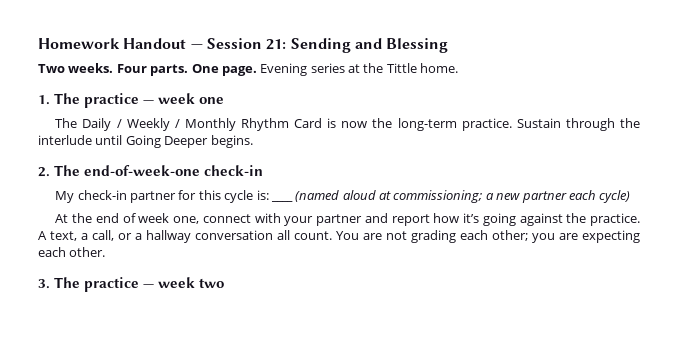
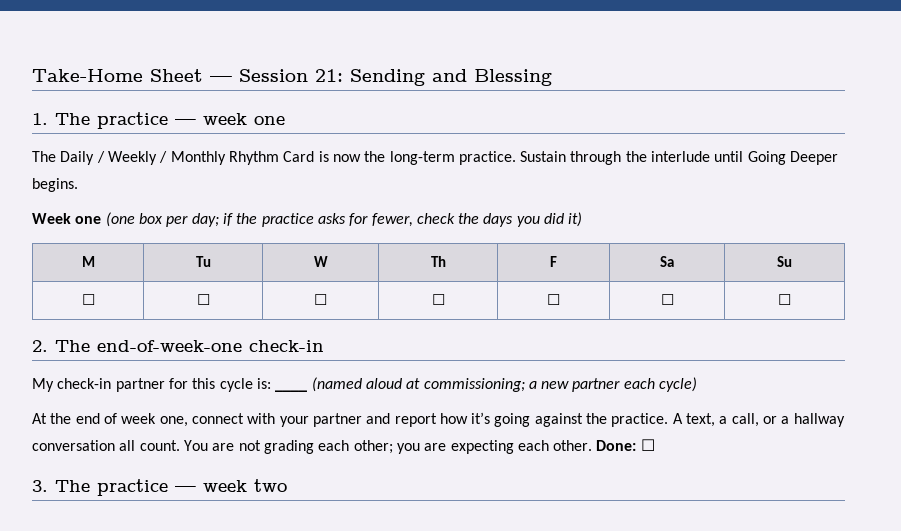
- Homework Handout — Session 21: Sending and Blessing
+ Take-Home Sheet — Session 21: Sending and Blessing
- Two weeks. Four parts. One page. Evening series at the Tittle home.
+ Week one (one box per day; if the practice asks for fewer, check the days you did it)
+ M | Tu | W | Th | F | Sa | Su
+ ☐ | ☐ | ☐ | ☐ | ☐ | ☐ | ☐
+ Done: ☐

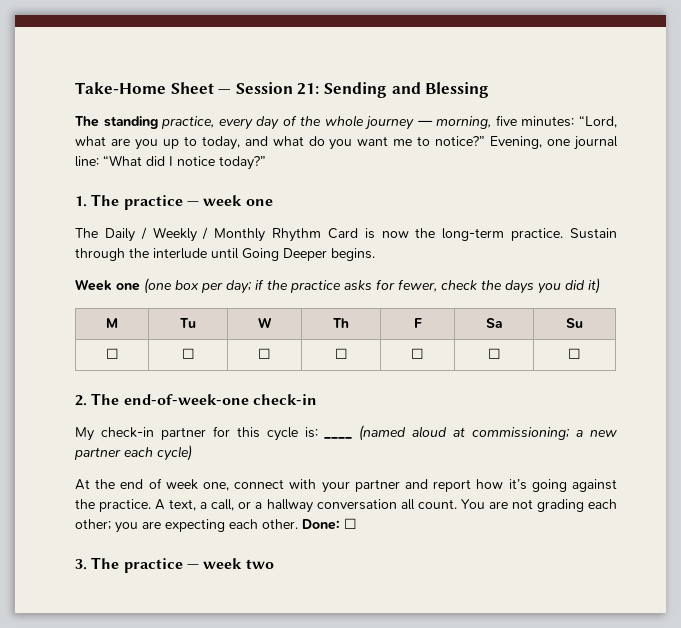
+ The standing practice, every day of the whole journey — morning, five minutes: “Lord, what are you up to today, and what do you want me to notice?” Evening, one journal line: “What did I notice today?”

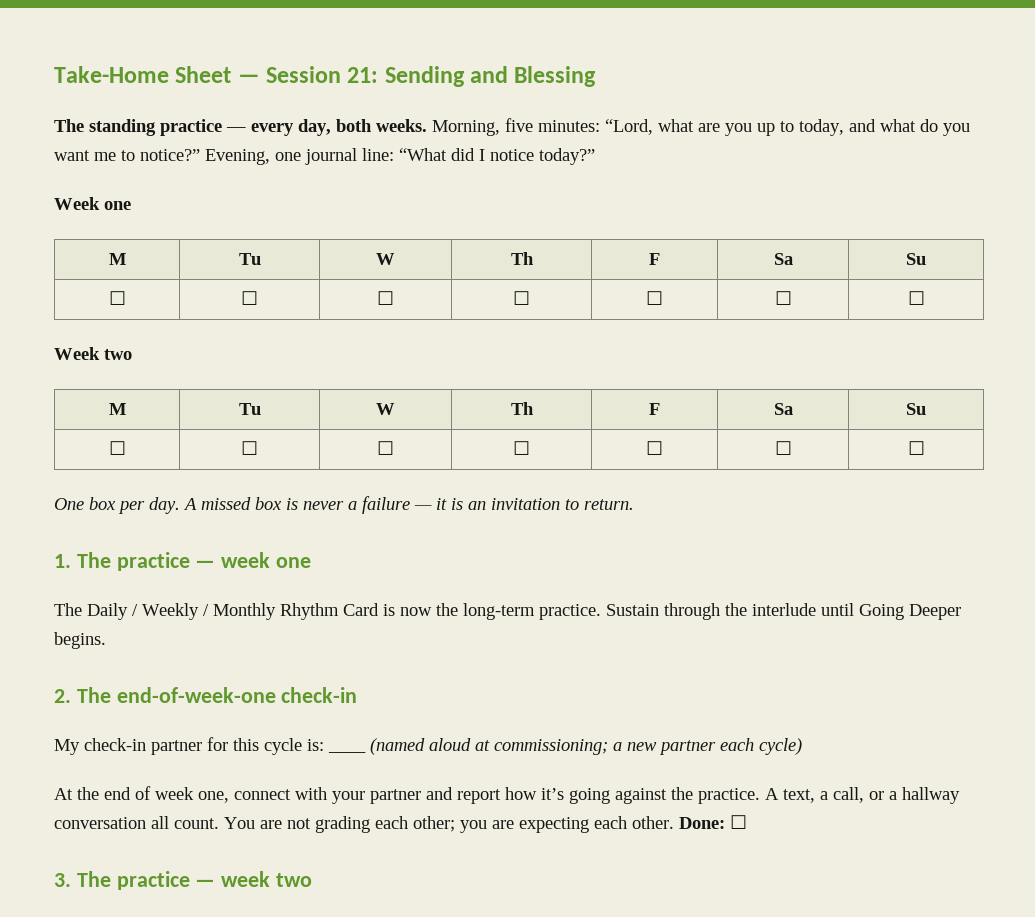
- The standing practice, every day of the whole journey — morning, five minutes: “Lord, what are you up to today, and what do you want me to notice?”
+ The standing practice — every day, both weeks. Morning, five minutes: “Lord, what are you up to today, and what do you want me to notice?”
+ Week one
+ M | Tu | W | Th | F | Sa | Su
+ ☐ | ☐ | ☐ | ☐ | ☐ | ☐ | ☐
+ Week two
+ M | Tu | W | Th | F | Sa | Su
+ ☐ | ☐ | ☐ | ☐ | ☐ | ☐ | ☐
+ One box per day. A missed box is never a failure — it is an invitation to return.
- Week one (one box per day; if the practice asks for fewer, check the days you did it)
- M | Tu | W | Th | F | Sa | Su
- ☐ | ☐ | ☐ | ☐ | ☐ | ☐ | ☐

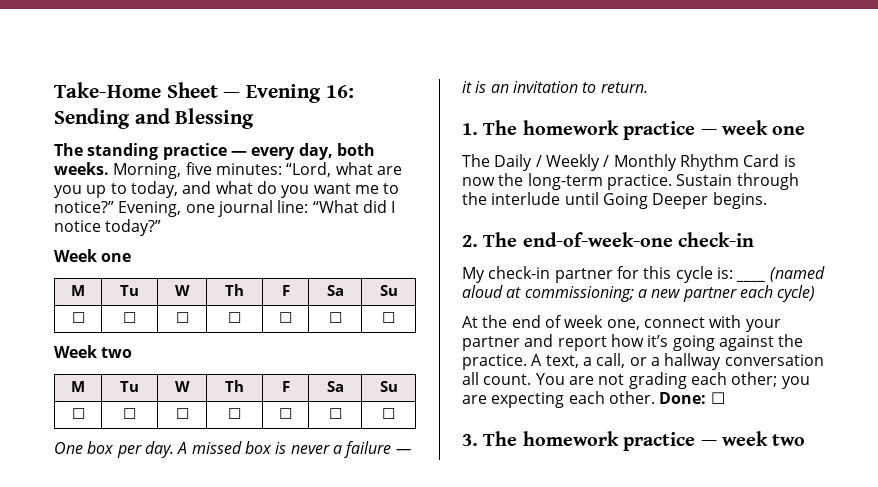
- Take-Home Sheet — Session 21: Sending and Blessing
+ Take-Home Sheet — Evening 16: Sending and Blessing
- 1. The practice — week one
+ 1. The homework practice — week one
- 3. The practice — week two
+ 3. The homework practice — week two

